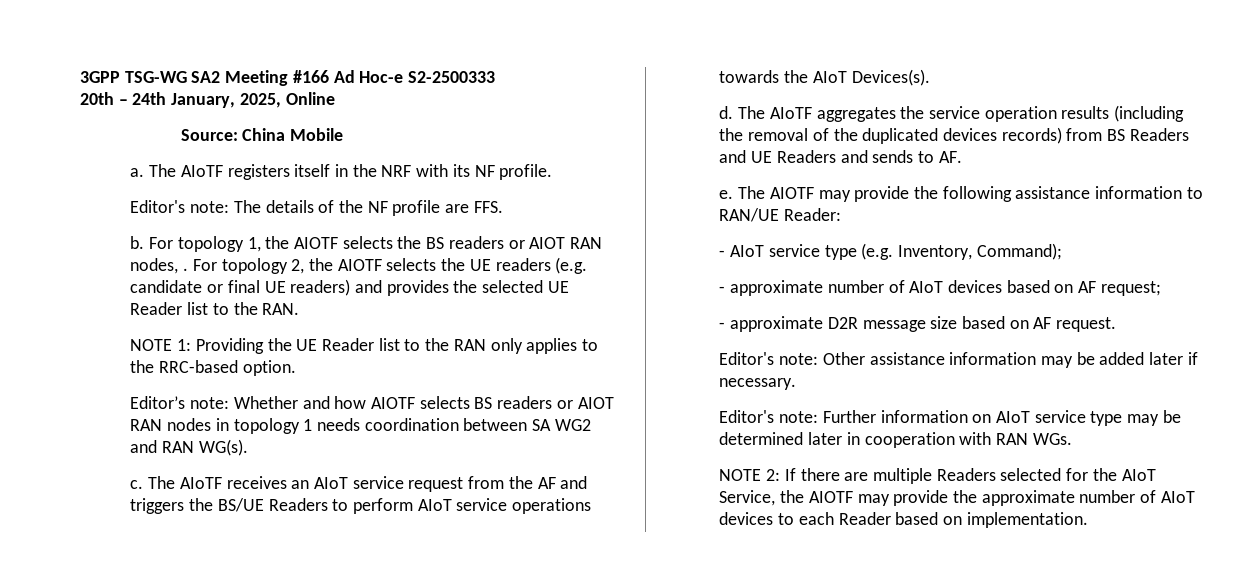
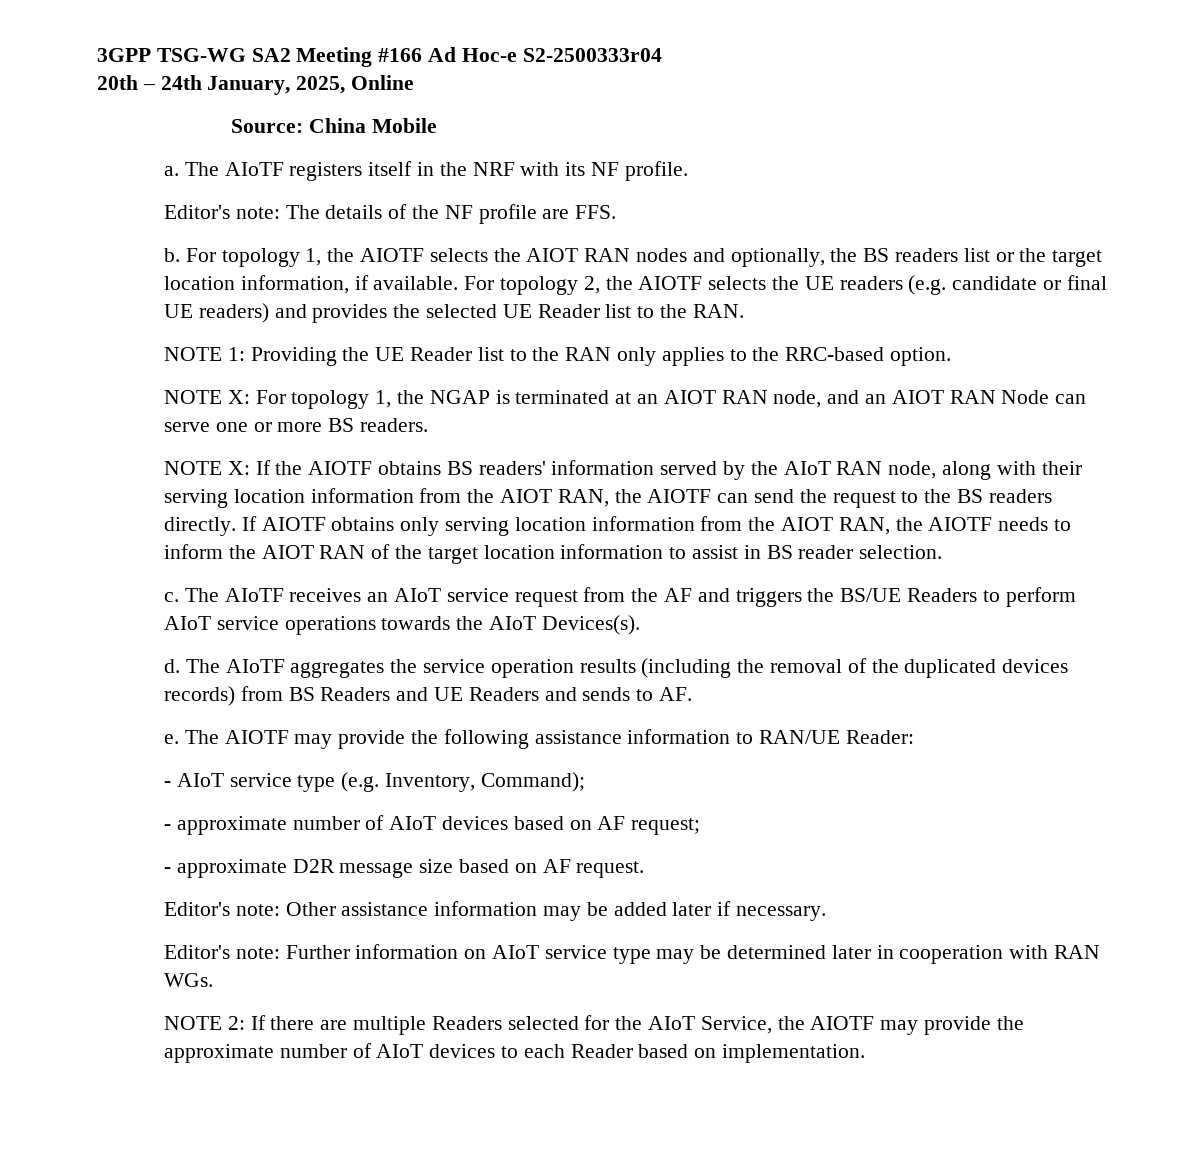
- 3GPP TSG-WG SA2 Meeting #166 Ad Hoc-e S2-2500333
+ 3GPP TSG-WG SA2 Meeting #166 Ad Hoc-e S2-2500333r04
- For topology 1, the AIOTF selects the BS readers or AIOT RAN nodes, .
+ For topology 1, the AIOTF selects the AIOT RAN nodes and optionally, the BS readers list or the target location information, if available.
- Editor’s note: Whether and how AIOTF selects BS readers or AIOT RAN nodes in topology 1 needs coordination between SA WG2 and RAN WG(s).
+ NOTE X: For topology 1, the NGAP is terminated at an AIOT RAN node, and an AIOT RAN Node can serve one or more BS readers.
+ NOTE X: If the AIOTF obtains BS readers' information served by the AIoT RAN node, along with their serving location information from the AIOT RAN, the AIOTF can send the request to the BS readers directly. If AIOTF obtains only serving location information from the AIOT RAN, the AIOTF needs to inform the AIOT RAN of the target location information to assist in BS reader selection.

